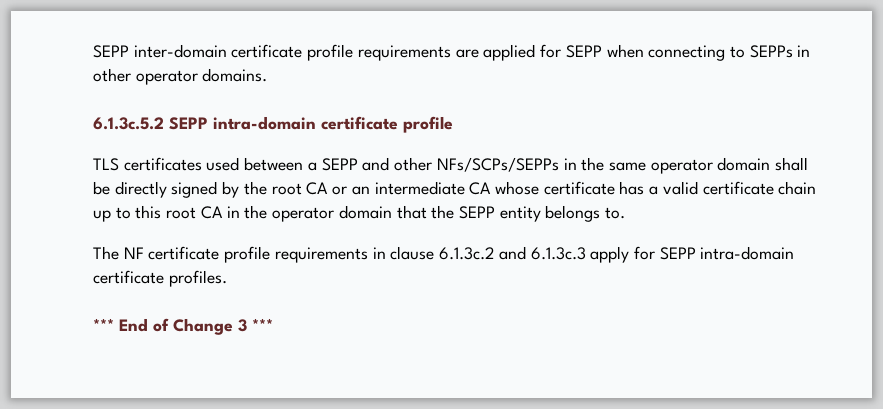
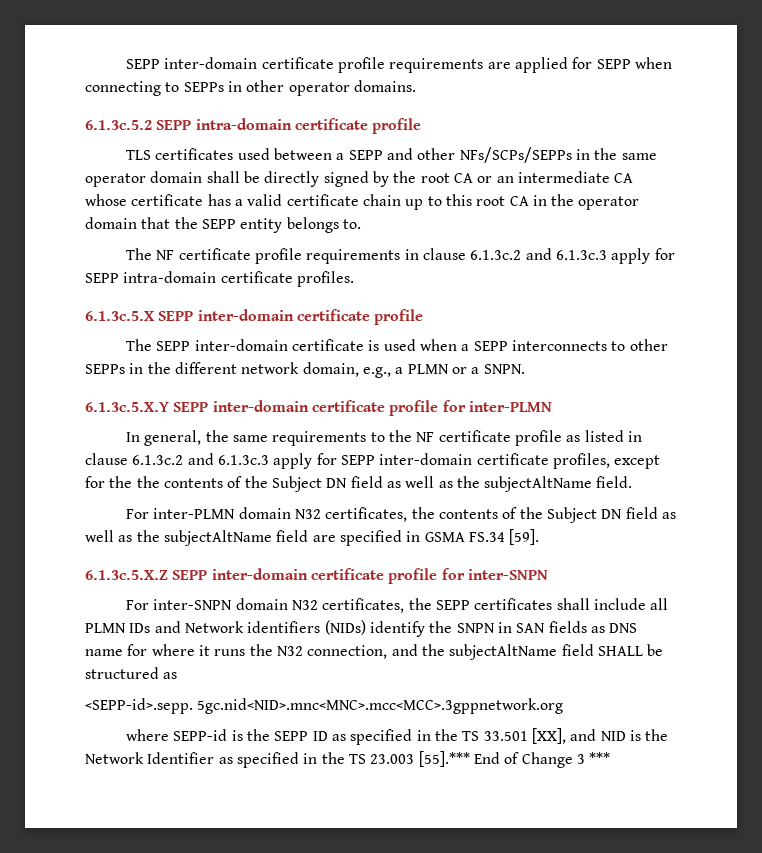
- *** End of Change 3 ***
+ 6.1.3c.5.X SEPP inter-domain certificate profile
+ The SEPP inter-domain certificate is used when a SEPP interconnects to other SEPPs in the different network domain, e.g., a PLMN or a SNPN.
+ 6.1.3c.5.X.Y SEPP inter-domain certificate profile for inter-PLMN
+ In general, the same requirements to the NF certificate profile as listed in clause 6.1.3c.2 and 6.1.3c.3 apply for SEPP inter-domain certificate profiles, except for the the contents of the Subject DN field as well as the subjectAltName field.
+ For inter-PLMN domain N32 certificates, the contents of the Subject DN field as well as the subjectAltName field are specified in GSMA FS.34 [59].
+ 6.1.3c.5.X.Z SEPP inter-domain certificate profile for inter-SNPN
+ For inter-SNPN domain N32 certificates, the SEPP certificates shall include all PLMN IDs and Network identifiers (NIDs) identify the SNPN in SAN fields as DNS name for where it runs the N32 connection, and the subjectAltName field SHALL be structured as
+ <SEPP-id>.sepp. 5gc.nid<NID>.mnc<MNC>.mcc<MCC>.3gppnetwork.org
+ where SEPP-id is the SEPP ID as specified in the TS 33.501 [XX], and NID is the Network Identifier as specified in the TS 23.003 [55].*** End of Change 3 ***

